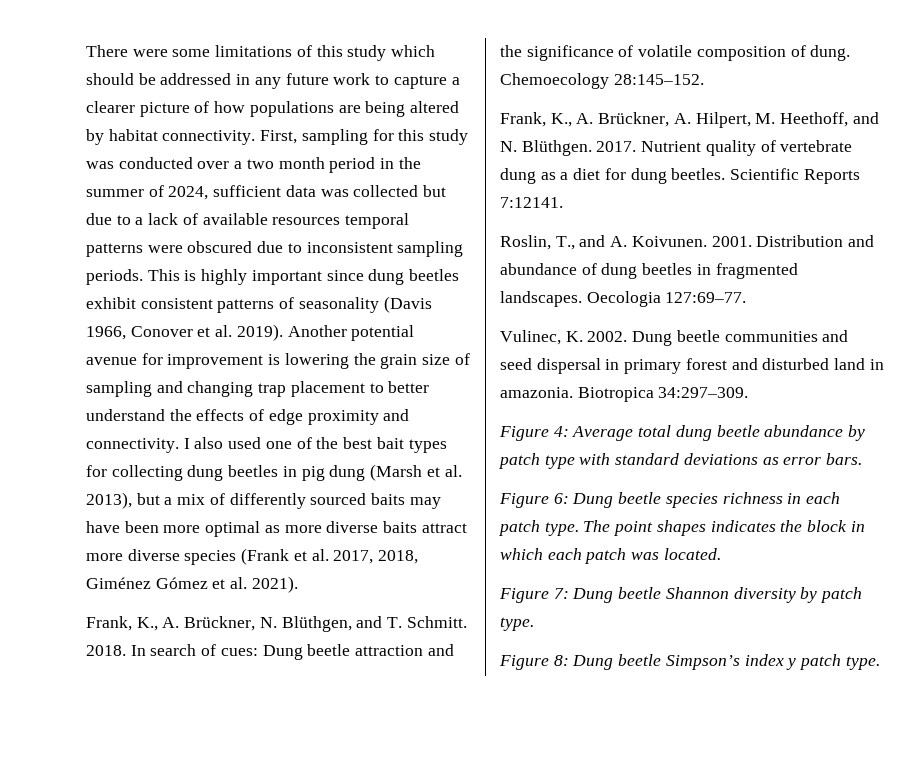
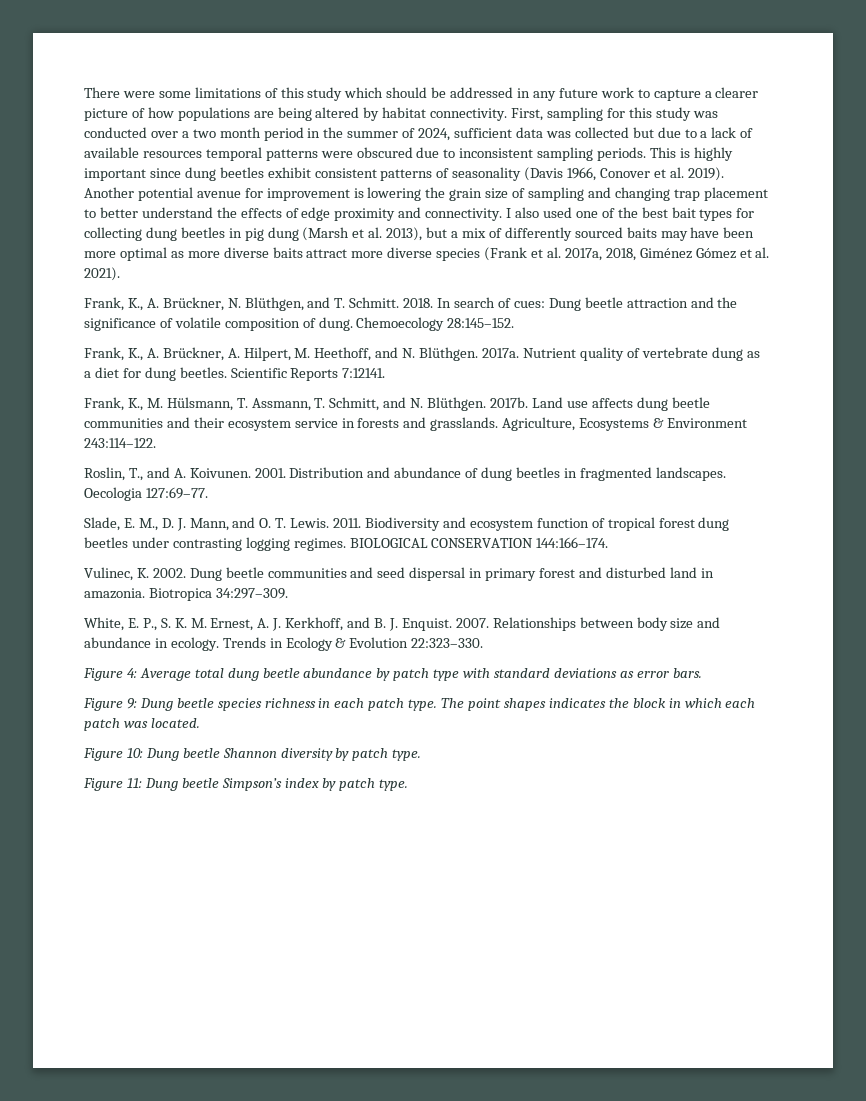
- I also used one of the best bait types for collecting dung beetles in pig dung (Marsh et al. 2013), but a mix of differently sourced baits may have been more optimal as more diverse baits attract more diverse species (Frank et al. 2017, 2018, Giménez Gómez et al. 2021).
+ I also used one of the best bait types for collecting dung beetles in pig dung (Marsh et al. 2013), but a mix of differently sourced baits may have been more optimal as more diverse baits attract more diverse species (Frank et al. 2017a, 2018, Giménez Gómez et al. 2021).
- 2017.
+ 2017a.
+ Frank, K., M. Hülsmann, T. Assmann, T. Schmitt, and N. Blüthgen. 2017b. Land use affects dung beetle communities and their ecosystem service in forests and grasslands. Agriculture, Ecosystems & Environment 243:114–122.
+ Slade, E. M., D. J. Mann, and O. T. Lewis. 2011. Biodiversity and ecosystem function of tropical forest dung beetles under contrasting logging regimes. BIOLOGICAL CONSERVATION 144:166–174.
+ White, E. P., S. K. M. Ernest, A. J. Kerkhoff, and B. J. Enquist. 2007. Relationships between body size and abundance in ecology. Trends in Ecology & Evolution 22:323–330.
- Figure 6: Dung beetle species richness in each patch type.
+ Figure 9: Dung beetle species richness in each patch type.
- Figure 7: Dung beetle Shannon diversity by patch type.
+ Figure 10: Dung beetle Shannon diversity by patch type.
- Figure 8: Dung beetle Simpson’s index y patch type.
+ Figure 11: Dung beetle Simpson’s index by patch type.

